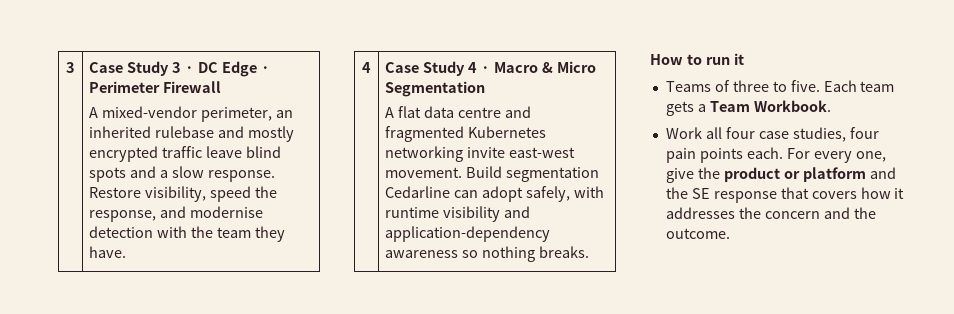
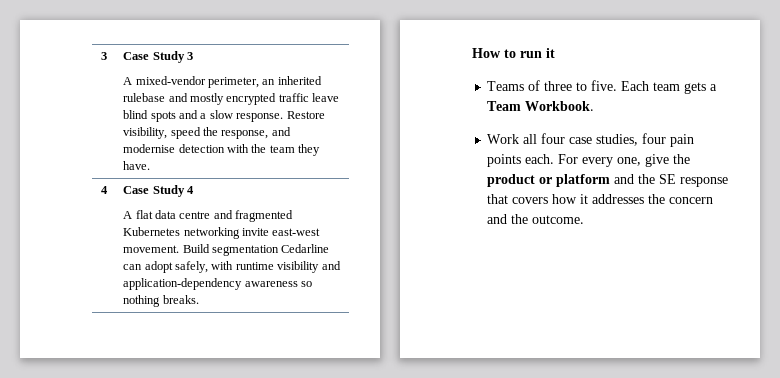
- 3 | Case Study 3 · DC Edge · Perimeter Firewall
+ 3 | Case Study 3
- 4 | Case Study 4 · Macro & Micro Segmentation
+ 4 | Case Study 4

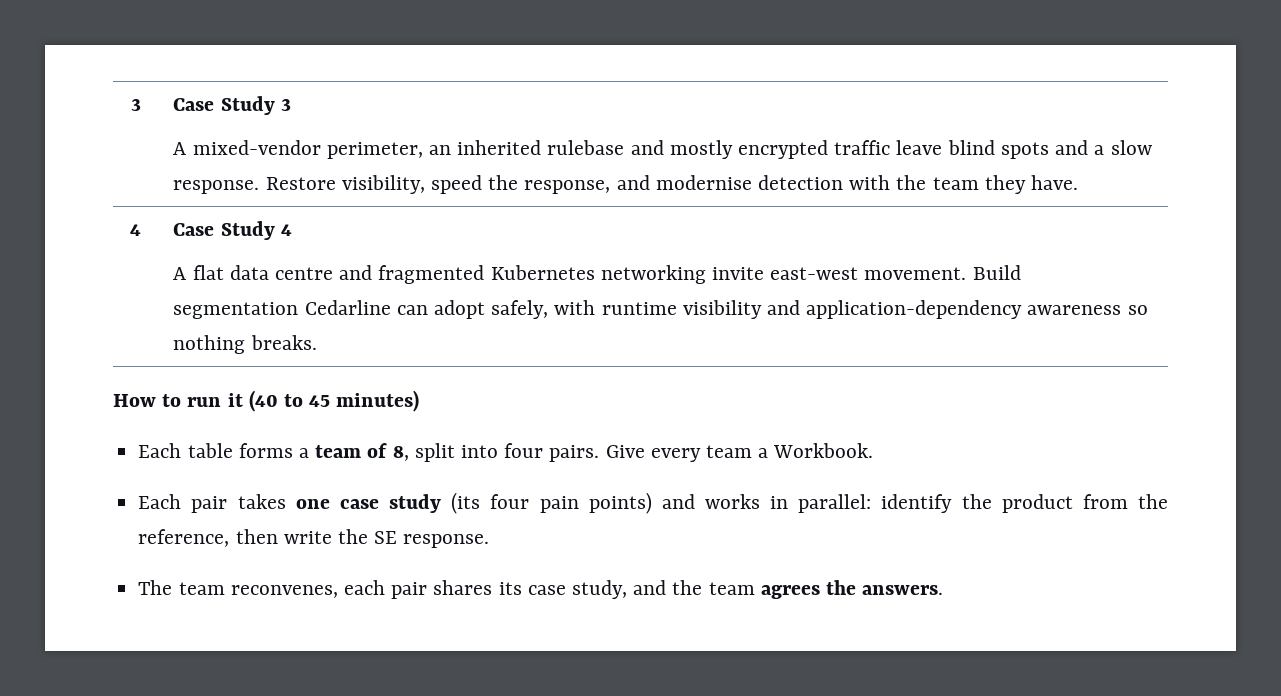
- How to run it
- Teams of three to five. Each team gets a Team Workbook.
- Work all four case studies, four pain points each. For every one, give the product or platform and the SE response that covers how it addresses the concern and the outcome.
+ How to run it (40 to 45 minutes)
+ Each table forms a team of 8, split into four pairs. Give every team a Workbook.
+ Each pair takes one case study (its four pain points) and works in parallel: identify the product from the reference, then write the SE response.
+ The team reconvenes, each pair shares its case study, and the team agrees the answers.

